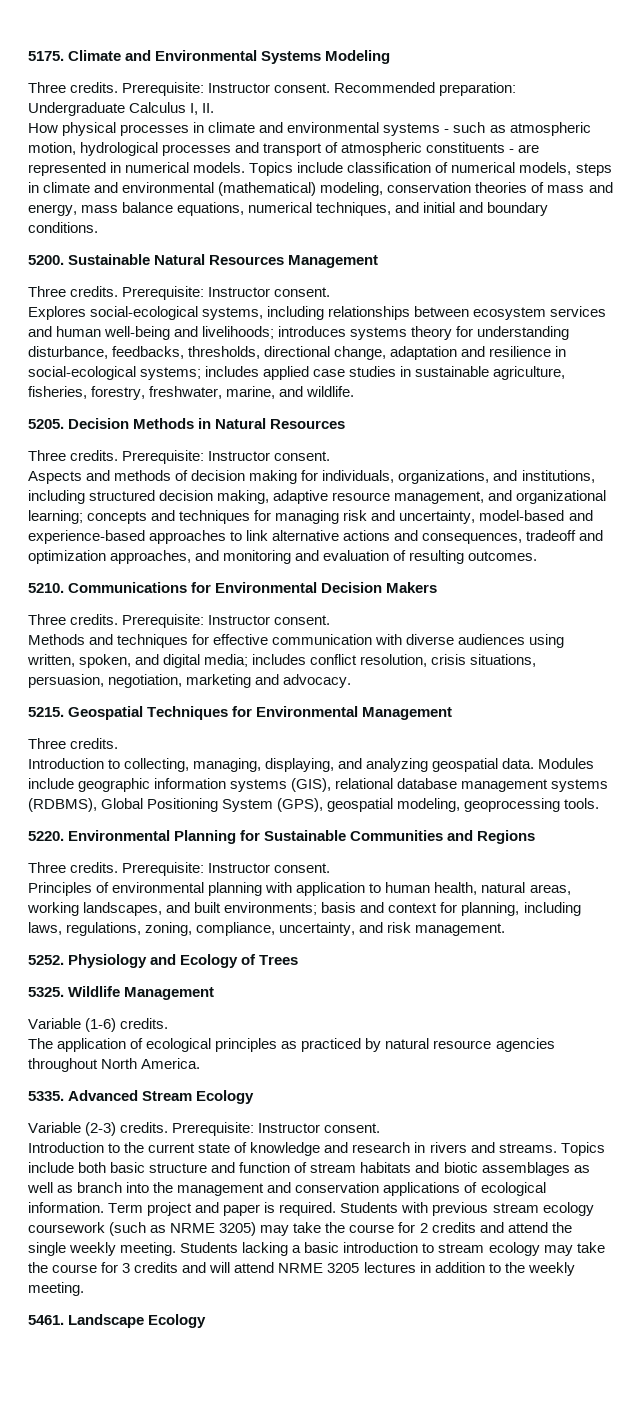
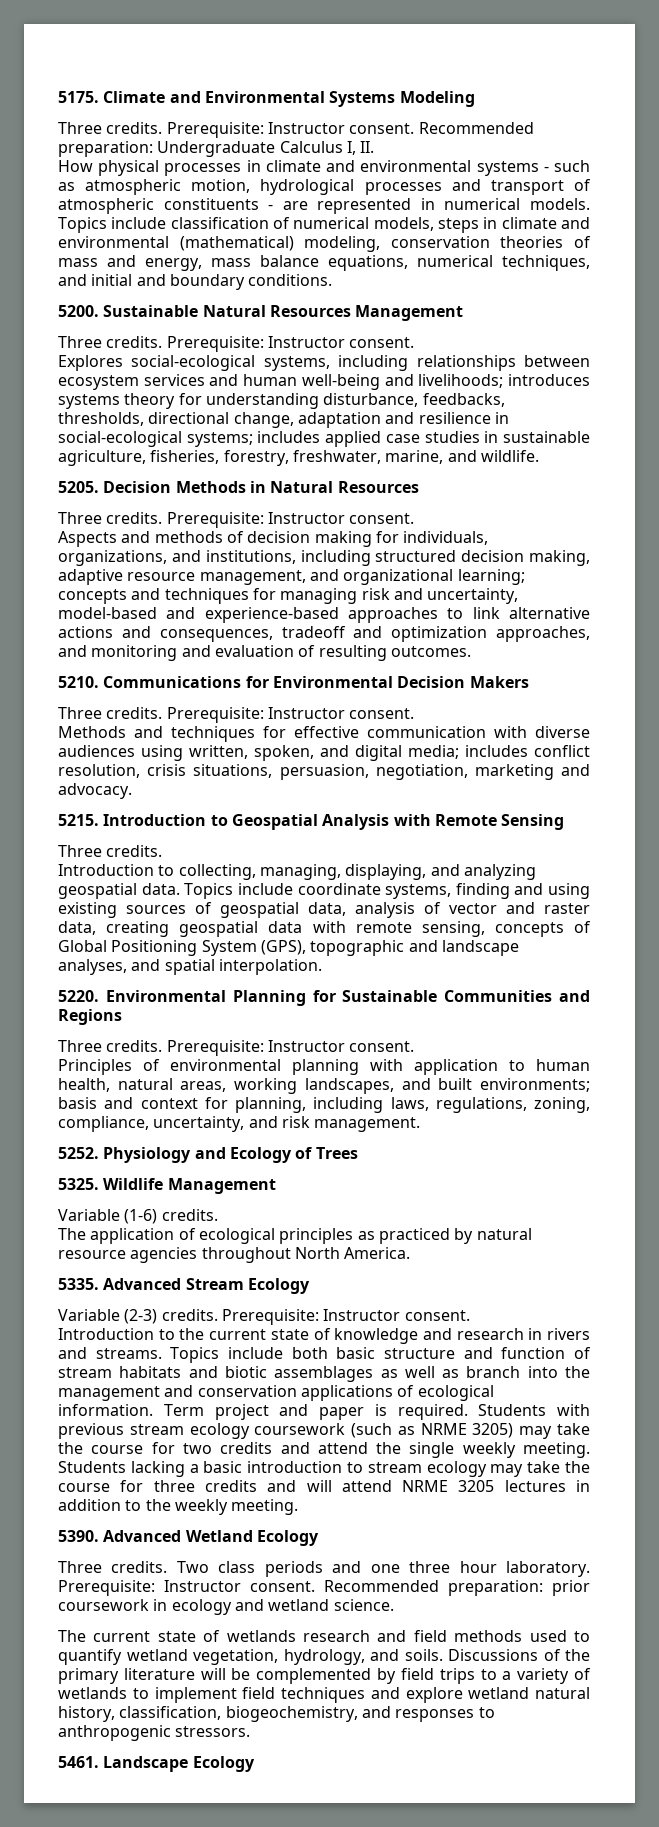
- Geospatial Techniques for Environmental Management
+ Introduction to Geospatial Analysis with Remote Sensing
- Modules include geographic information systems (GIS), relational database management systems (RDBMS), Global Positioning System (GPS), geospatial modeling, geoprocessing tools.
+ Topics include coordinate systems, finding and using existing sources of geospatial data, analysis of vector and raster data, creating geospatial data with remote sensing, concepts of Global Positioning System (GPS), topographic and landscape analyses, and spatial interpolation.
- Students with previous stream ecology coursework (such as NRME 3205) may take the course for 2 credits and attend the single weekly meeting.
+ Students with previous stream ecology coursework (such as NRME 3205) may take the course for two credits and attend the single weekly meeting.
- Students lacking a basic introduction to stream ecology may take the course for 3 credits and will attend NRME 3205 lectures in addition to the weekly meeting.
+ Students lacking a basic introduction to stream ecology may take the course for three credits and will attend NRME 3205 lectures in addition to the weekly meeting.
+ 5390. Advanced Wetland Ecology
+ Three credits. Two class periods and one three hour laboratory. Prerequisite: Instructor consent. Recommended preparation: prior coursework in ecology and wetland science.
+ The current state of wetlands research and field methods used to quantify wetland vegetation, hydrology, and soils. Discussions of the primary literature will be complemented by field trips to a variety of wetlands to implement field techniques and explore wetland natural history, classification, biogeochemistry, and responses to anthropogenic stressors.

